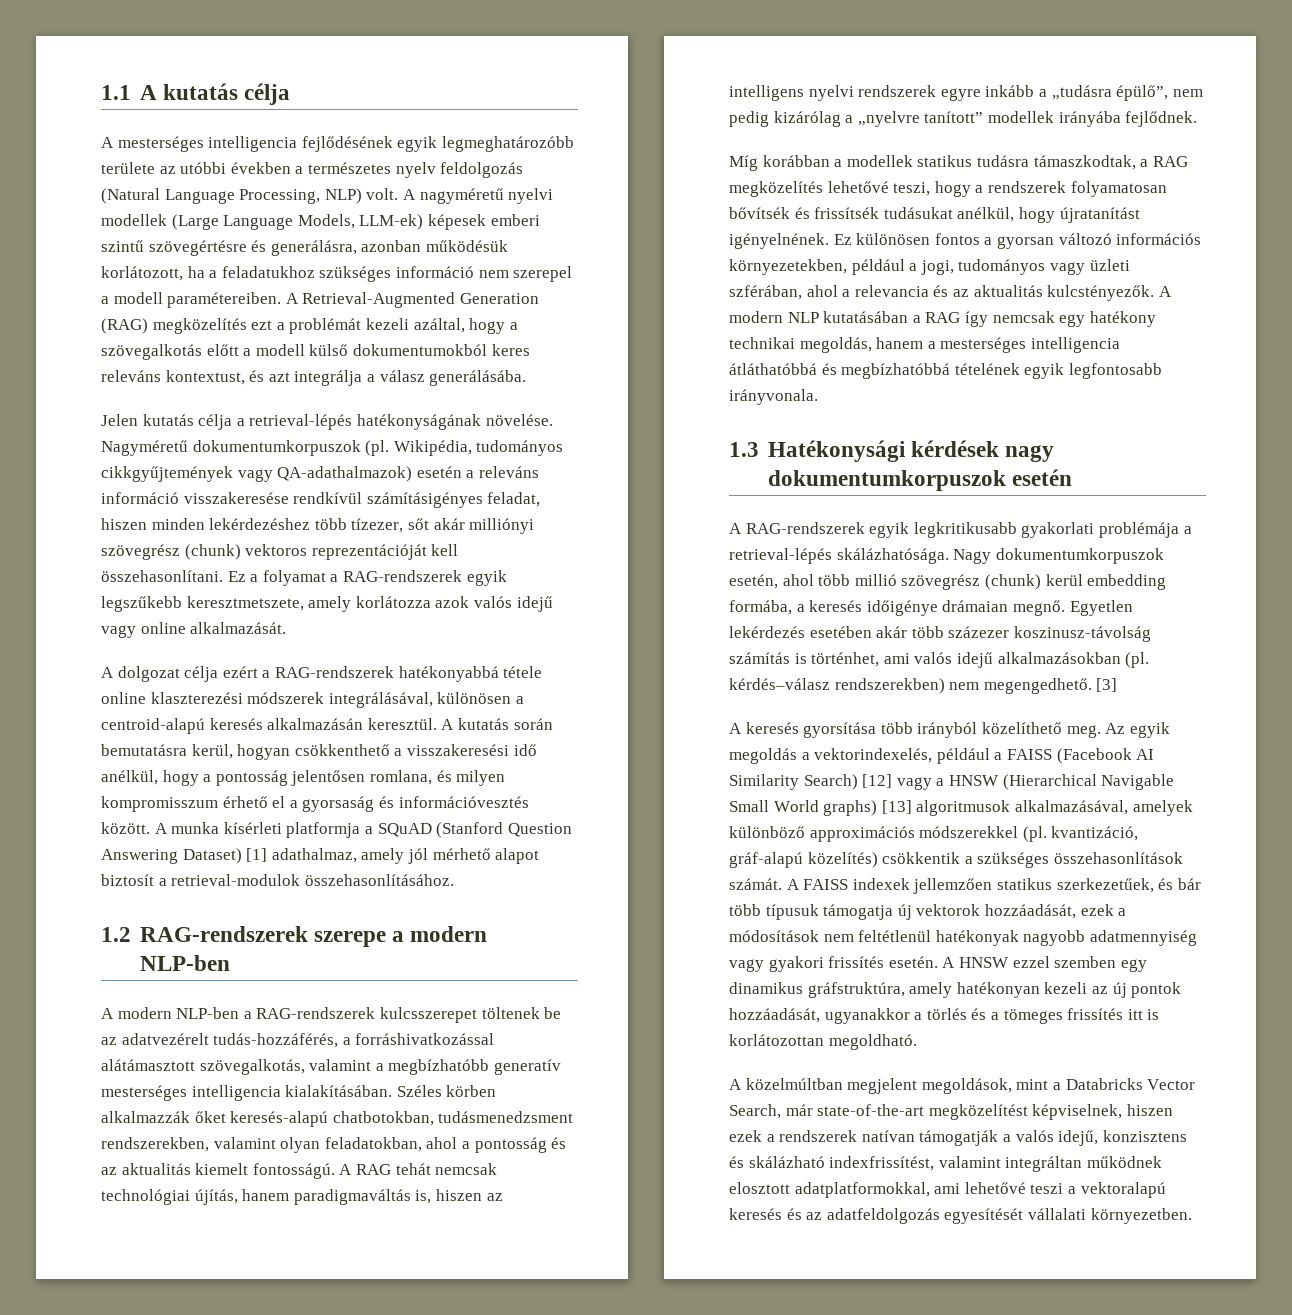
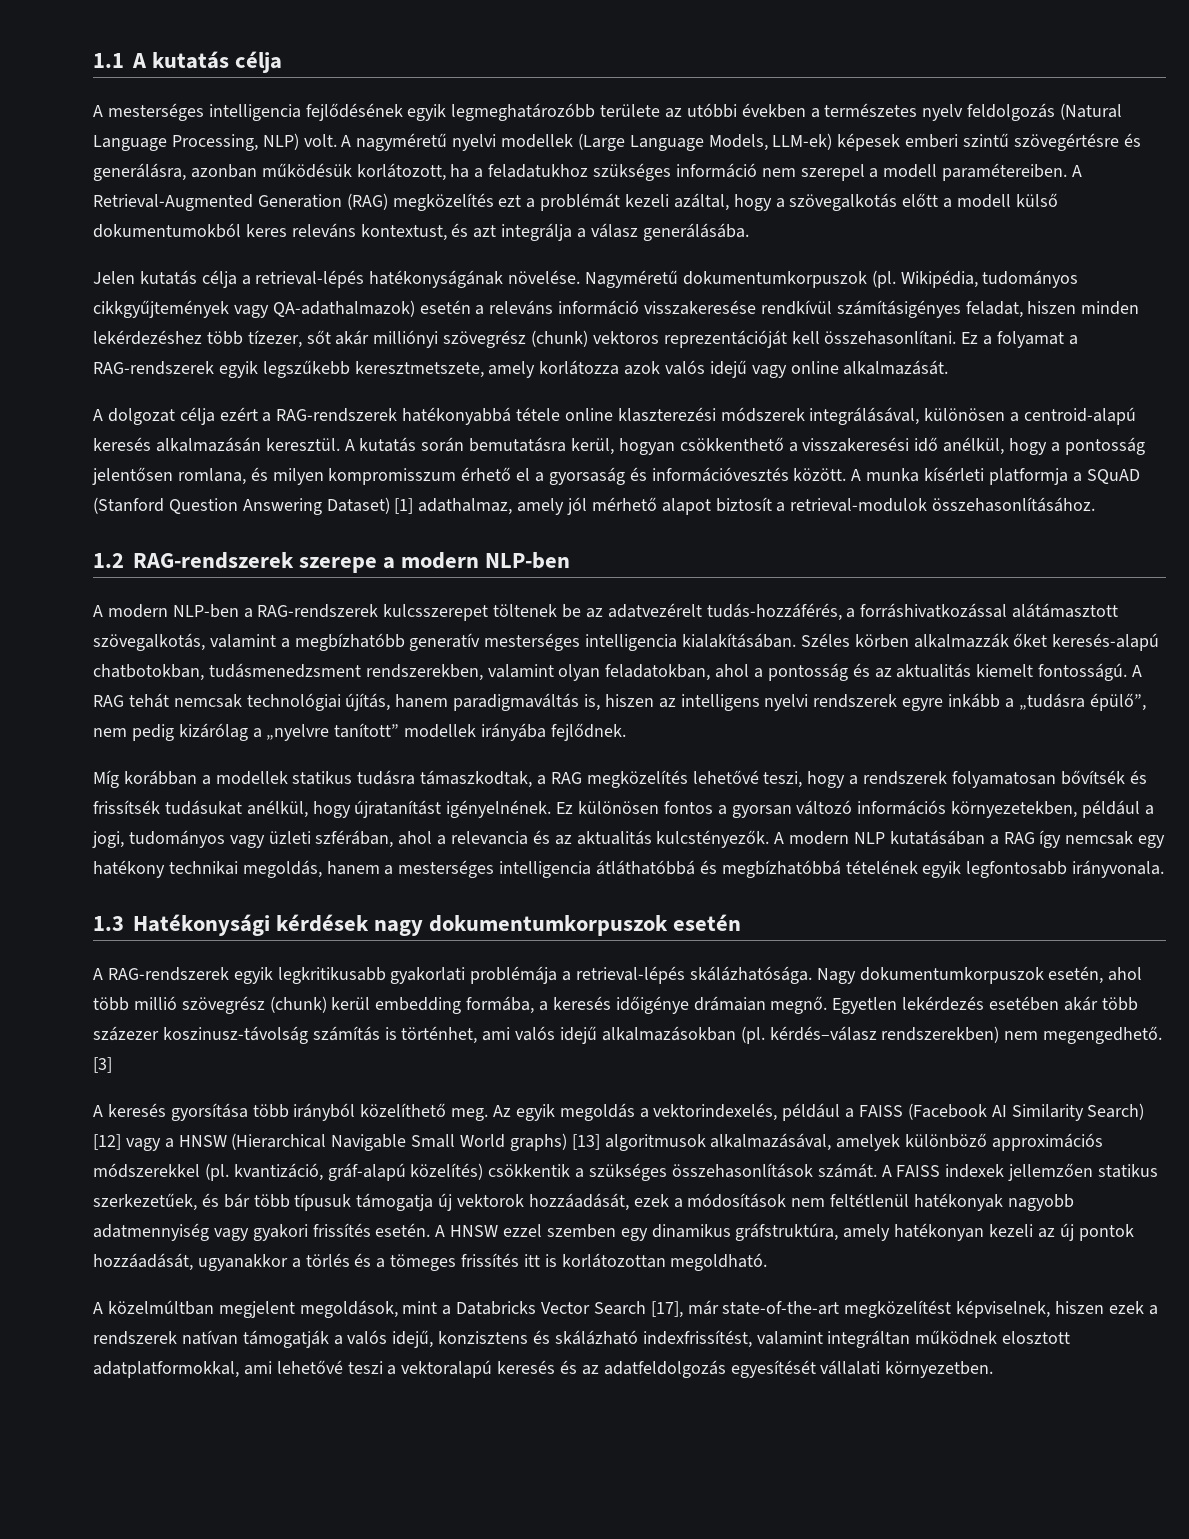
- A közelmúltban megjelent megoldások, mint a Databricks Vector Search, már state-of-the-art megközelítést képviselnek, hiszen ezek a rendszerek natívan támogatják a valós idejű, konzisztens és skálázható indexfrissítést, valamint integráltan működnek elosztott adatplatformokkal, ami lehetővé teszi a vektoralapú keresés és az adatfeldolgozás egyesítését vállalati környezetben.
+ A közelmúltban megjelent megoldások, mint a Databricks Vector Search [17], már state-of-the-art megközelítést képviselnek, hiszen ezek a rendszerek natívan támogatják a valós idejű, konzisztens és skálázható indexfrissítést, valamint integráltan működnek elosztott adatplatformokkal, ami lehetővé teszi a vektoralapú keresés és az adatfeldolgozás egyesítését vállalati környezetben.

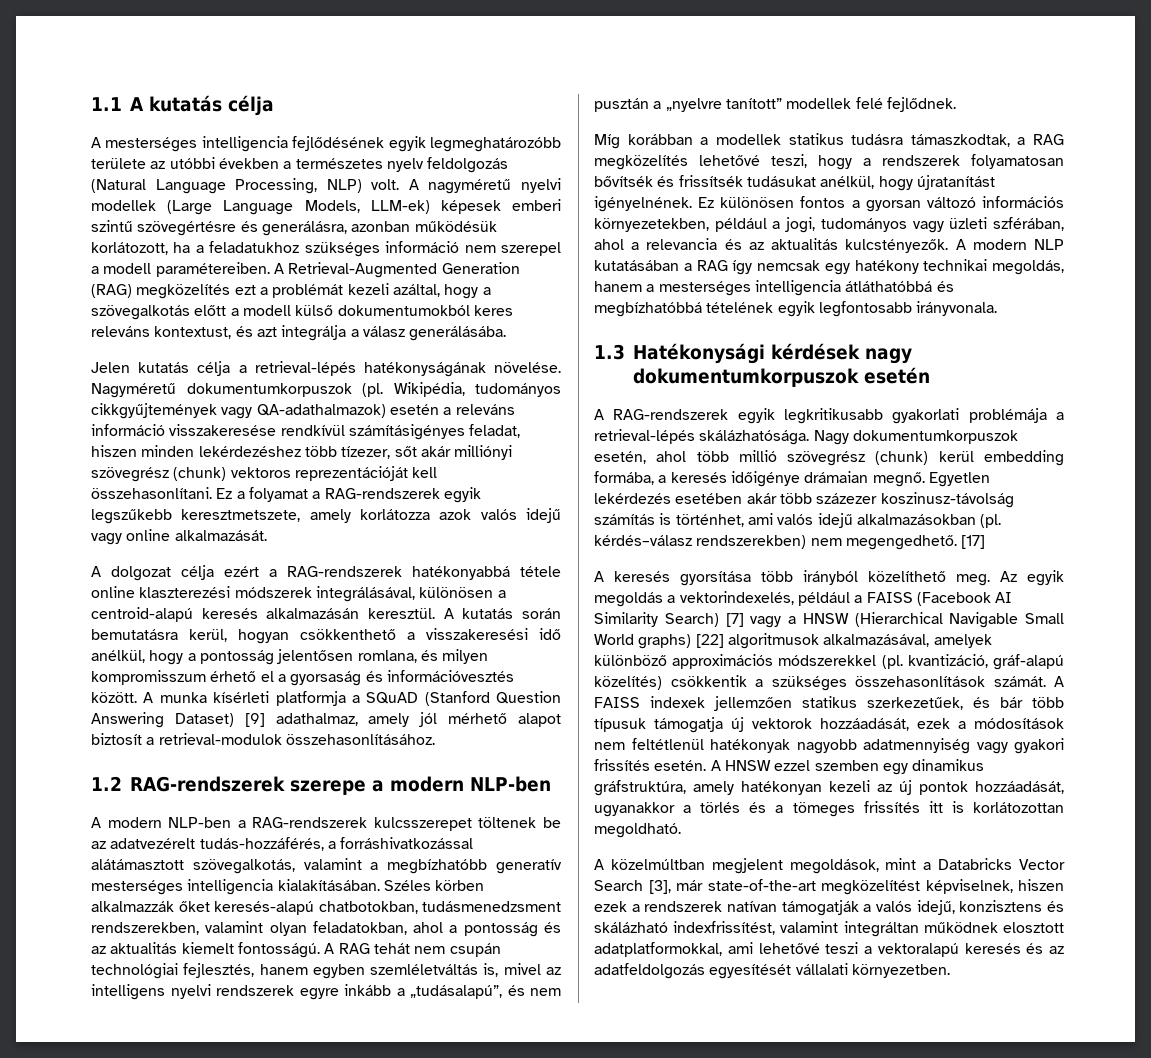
- A munka kísérleti platformja a SQuAD (Stanford Question Answering Dataset) [1] adathalmaz, amely jól mérhető alapot biztosít a retrieval-modulok összehasonlításához.
+ A munka kísérleti platformja a SQuAD (Stanford Question Answering Dataset) [9] adathalmaz, amely jól mérhető alapot biztosít a retrieval-modulok összehasonlításához.
- A RAG tehát nemcsak technológiai újítás, hanem paradigmaváltás is, hiszen az intelligens nyelvi rendszerek egyre inkább a „tudásra épülő”, nem pedig kizárólag a „nyelvre tanított” modellek irányába fejlődnek.
+ A RAG tehát nem csupán technológiai fejlesztés, hanem egyben szemléletváltás is, mivel az intelligens nyelvi rendszerek egyre inkább a „tudásalapú”, és nem pusztán a „nyelvre tanított” modellek felé fejlődnek.
- [3]
+ [17]
- Az egyik megoldás a vektorindexelés, például a FAISS (Facebook AI Similarity Search) [12] vagy a HNSW (Hierarchical Navigable Small World graphs) [13] algoritmusok alkalmazásával, amelyek különböző approximációs módszerekkel (pl. kvantizáció, gráf-alapú közelítés) csökkentik a szükséges összehasonlítások számát.
+ Az egyik megoldás a vektorindexelés, például a FAISS (Facebook AI Similarity Search) [7] vagy a HNSW (Hierarchical Navigable Small World graphs) [22] algoritmusok alkalmazásával, amelyek különböző approximációs módszerekkel (pl. kvantizáció, gráf-alapú közelítés) csökkentik a szükséges összehasonlítások számát.
- A közelmúltban megjelent megoldások, mint a Databricks Vector Search [17], már state-of-the-art megközelítést képviselnek, hiszen ezek a rendszerek natívan támogatják a valós idejű, konzisztens és skálázható indexfrissítést, valamint integráltan működnek elosztott adatplatformokkal, ami lehetővé teszi a vektoralapú keresés és az adatfeldolgozás egyesítését vállalati környezetben.
+ A közelmúltban megjelent megoldások, mint a Databricks Vector Search [3], már state-of-the-art megközelítést képviselnek, hiszen ezek a rendszerek natívan támogatják a valós idejű, konzisztens és skálázható indexfrissítést, valamint integráltan működnek elosztott adatplatformokkal, ami lehetővé teszi a vektoralapú keresés és az adatfeldolgozás egyesítését vállalati környezetben.

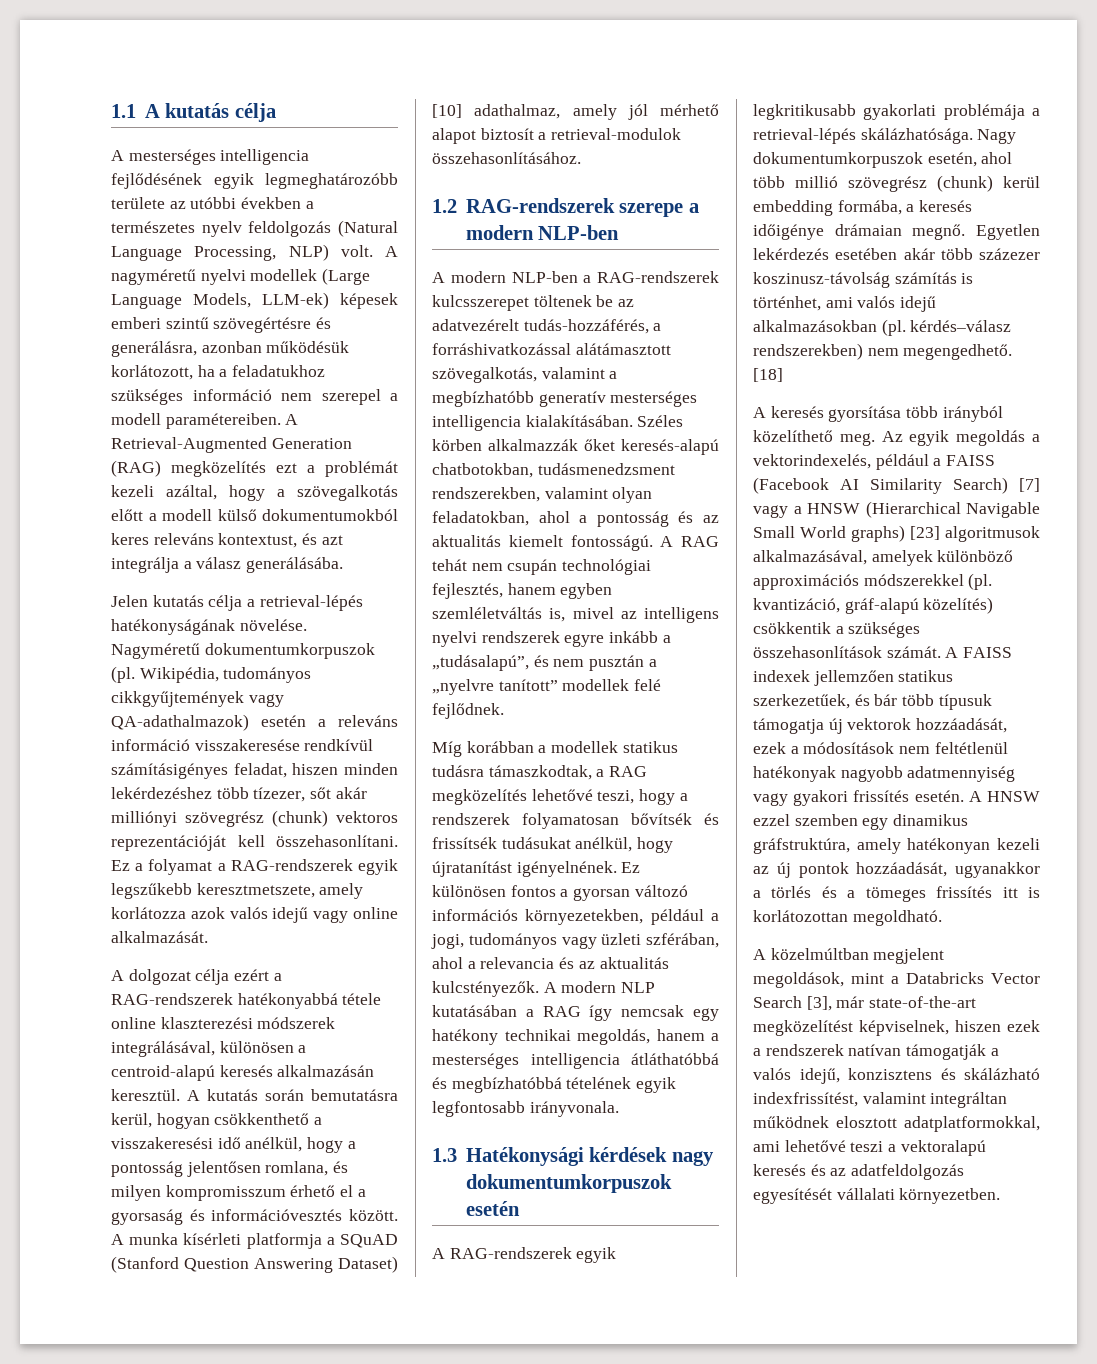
- A munka kísérleti platformja a SQuAD (Stanford Question Answering Dataset) [9] adathalmaz, amely jól mérhető alapot biztosít a retrieval-modulok összehasonlításához.
+ A munka kísérleti platformja a SQuAD (Stanford Question Answering Dataset) [10] adathalmaz, amely jól mérhető alapot biztosít a retrieval-modulok összehasonlításához.
- [17]
+ [18]
- Az egyik megoldás a vektorindexelés, például a FAISS (Facebook AI Similarity Search) [7] vagy a HNSW (Hierarchical Navigable Small World graphs) [22] algoritmusok alkalmazásával, amelyek különböző approximációs módszerekkel (pl. kvantizáció, gráf-alapú közelítés) csökkentik a szükséges összehasonlítások számát.
+ Az egyik megoldás a vektorindexelés, például a FAISS (Facebook AI Similarity Search) [7] vagy a HNSW (Hierarchical Navigable Small World graphs) [23] algoritmusok alkalmazásával, amelyek különböző approximációs módszerekkel (pl. kvantizáció, gráf-alapú közelítés) csökkentik a szükséges összehasonlítások számát.

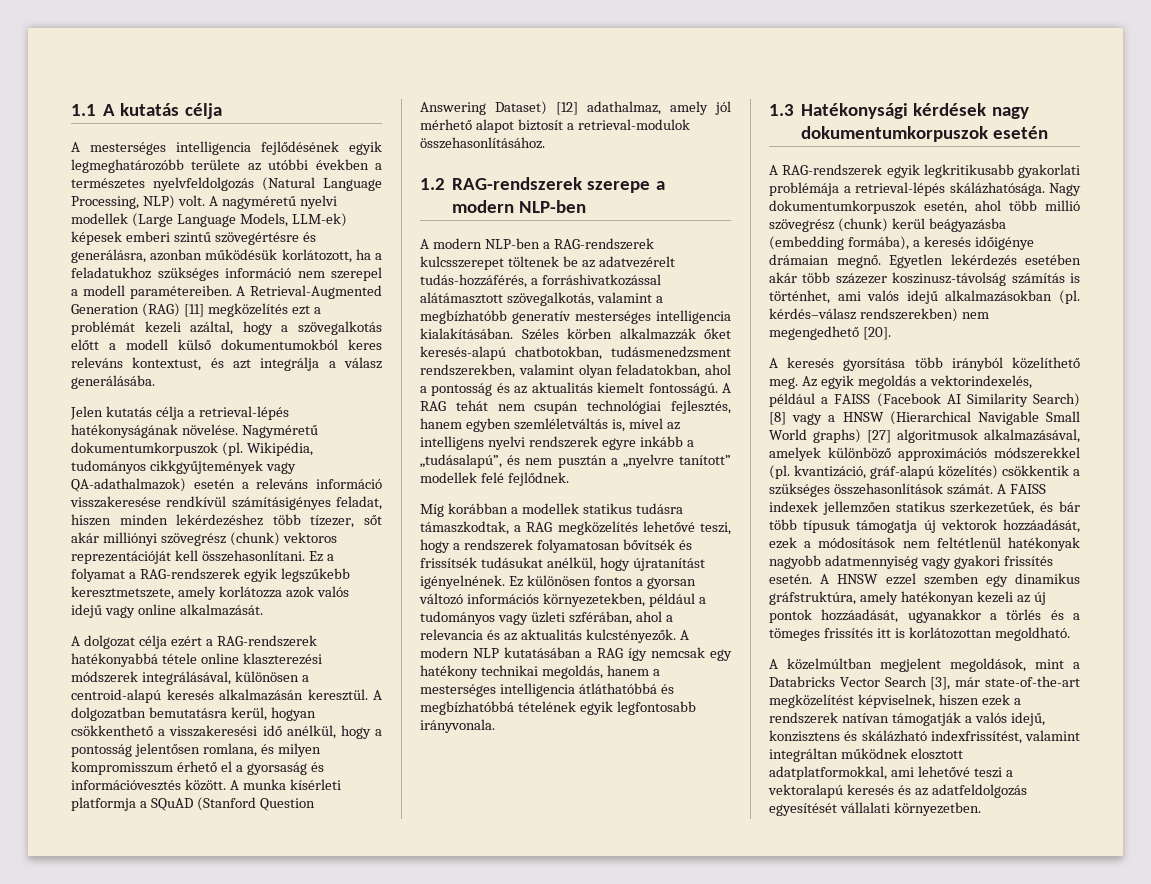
- A mesterséges intelligencia fejlődésének egyik legmeghatározóbb területe az utóbbi években a természetes nyelv feldolgozás (Natural Language Processing, NLP) volt.
+ A mesterséges intelligencia fejlődésének egyik legmeghatározóbb területe az utóbbi években a természetes nyelvfeldolgozás (Natural Language Processing, NLP) volt.
- A Retrieval-Augmented Generation (RAG) megközelítés ezt a problémát kezeli azáltal, hogy a szövegalkotás előtt a modell külső dokumentumokból keres releváns kontextust, és azt integrálja a válasz generálásába.
+ A Retrieval-Augmented Generation (RAG) [11] megközelítés ezt a problémát kezeli azáltal, hogy a szövegalkotás előtt a modell külső dokumentumokból keres releváns kontextust, és azt integrálja a válasz generálásába.
- A kutatás során bemutatásra kerül, hogyan csökkenthető a visszakeresési idő anélkül, hogy a pontosság jelentősen romlana, és milyen kompromisszum érhető el a gyorsaság és információvesztés között.
+ A dolgozatban bemutatásra kerül, hogyan csökkenthető a visszakeresési idő anélkül, hogy a pontosság jelentősen romlana, és milyen kompromisszum érhető el a gyorsaság és információvesztés között.
- A munka kísérleti platformja a SQuAD (Stanford Question Answering Dataset) [10] adathalmaz, amely jól mérhető alapot biztosít a retrieval-modulok összehasonlításához.
+ A munka kísérleti platformja a SQuAD (Stanford Question Answering Dataset) [12] adathalmaz, amely jól mérhető alapot biztosít a retrieval-modulok összehasonlításához.
- Ez különösen fontos a gyorsan változó információs környezetekben, például a jogi, tudományos vagy üzleti szférában, ahol a relevancia és az aktualitás kulcstényezők.
+ Ez különösen fontos a gyorsan változó információs környezetekben, például a tudományos vagy üzleti szférában, ahol a relevancia és az aktualitás kulcstényezők.
- Nagy dokumentumkorpuszok esetén, ahol több millió szövegrész (chunk) kerül embedding formába, a keresés időigénye drámaian megnő.
+ Nagy dokumentumkorpuszok esetén, ahol több millió szövegrész (chunk) kerül beágyazásba (embedding formába), a keresés időigénye drámaian megnő.
- Egyetlen lekérdezés esetében akár több százezer koszinusz-távolság számítás is történhet, ami valós idejű alkalmazásokban (pl. kérdés–válasz rendszerekben) nem megengedhető. [18]
+ Egyetlen lekérdezés esetében akár több százezer koszinusz-távolság számítás is történhet, ami valós idejű alkalmazásokban (pl. kérdés–válasz rendszerekben) nem megengedhető [20].
- Az egyik megoldás a vektorindexelés, például a FAISS (Facebook AI Similarity Search) [7] vagy a HNSW (Hierarchical Navigable Small World graphs) [23] algoritmusok alkalmazásával, amelyek különböző approximációs módszerekkel (pl. kvantizáció, gráf-alapú közelítés) csökkentik a szükséges összehasonlítások számát.
+ Az egyik megoldás a vektorindexelés, például a FAISS (Facebook AI Similarity Search) [8] vagy a HNSW (Hierarchical Navigable Small World graphs) [27] algoritmusok alkalmazásával, amelyek különböző approximációs módszerekkel (pl. kvantizáció, gráf-alapú közelítés) csökkentik a szükséges összehasonlítások számát.

